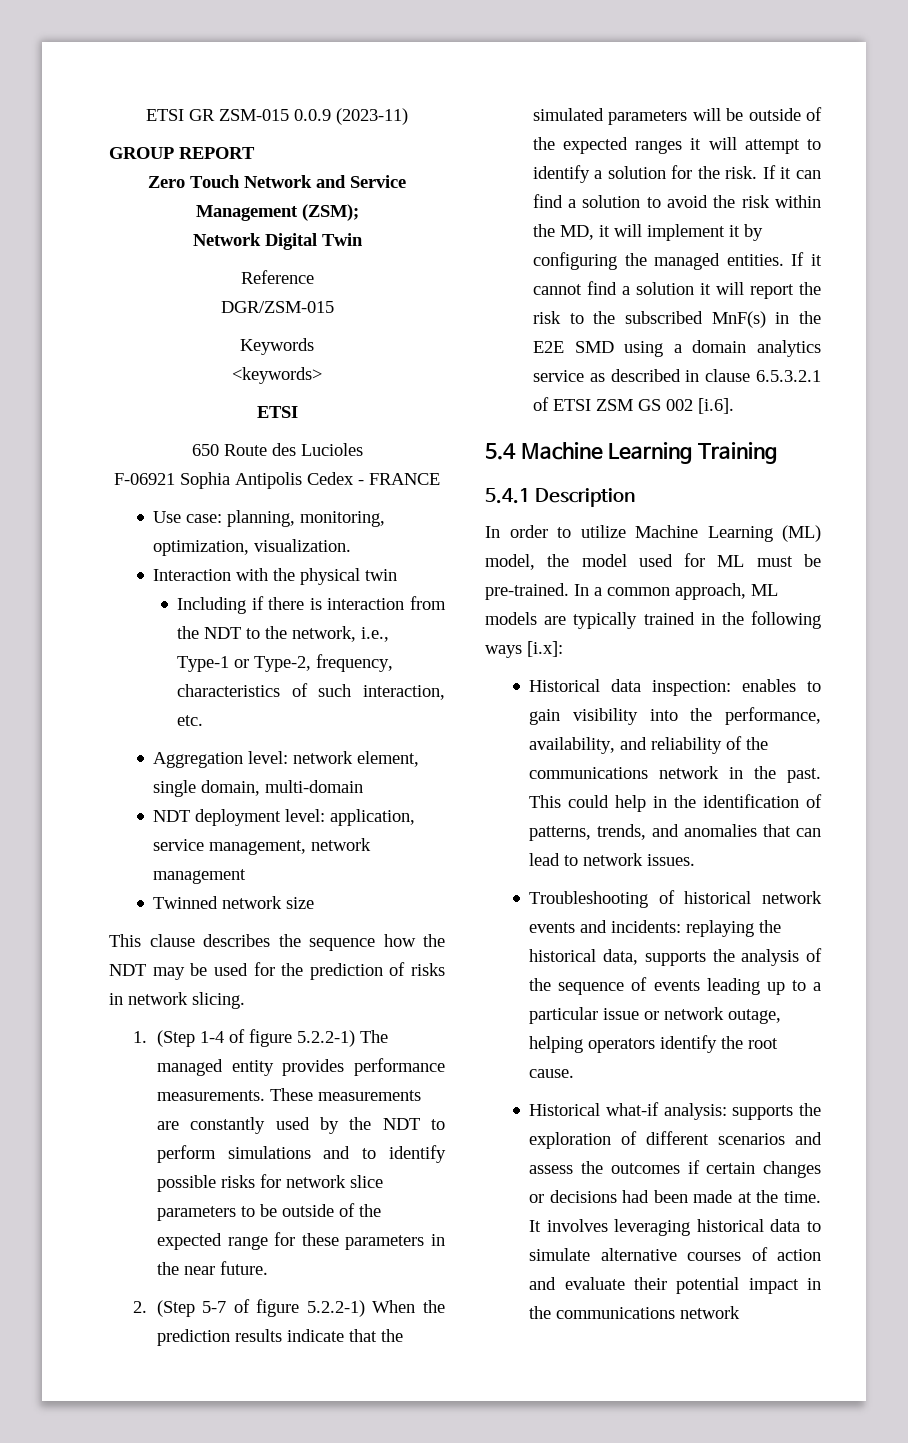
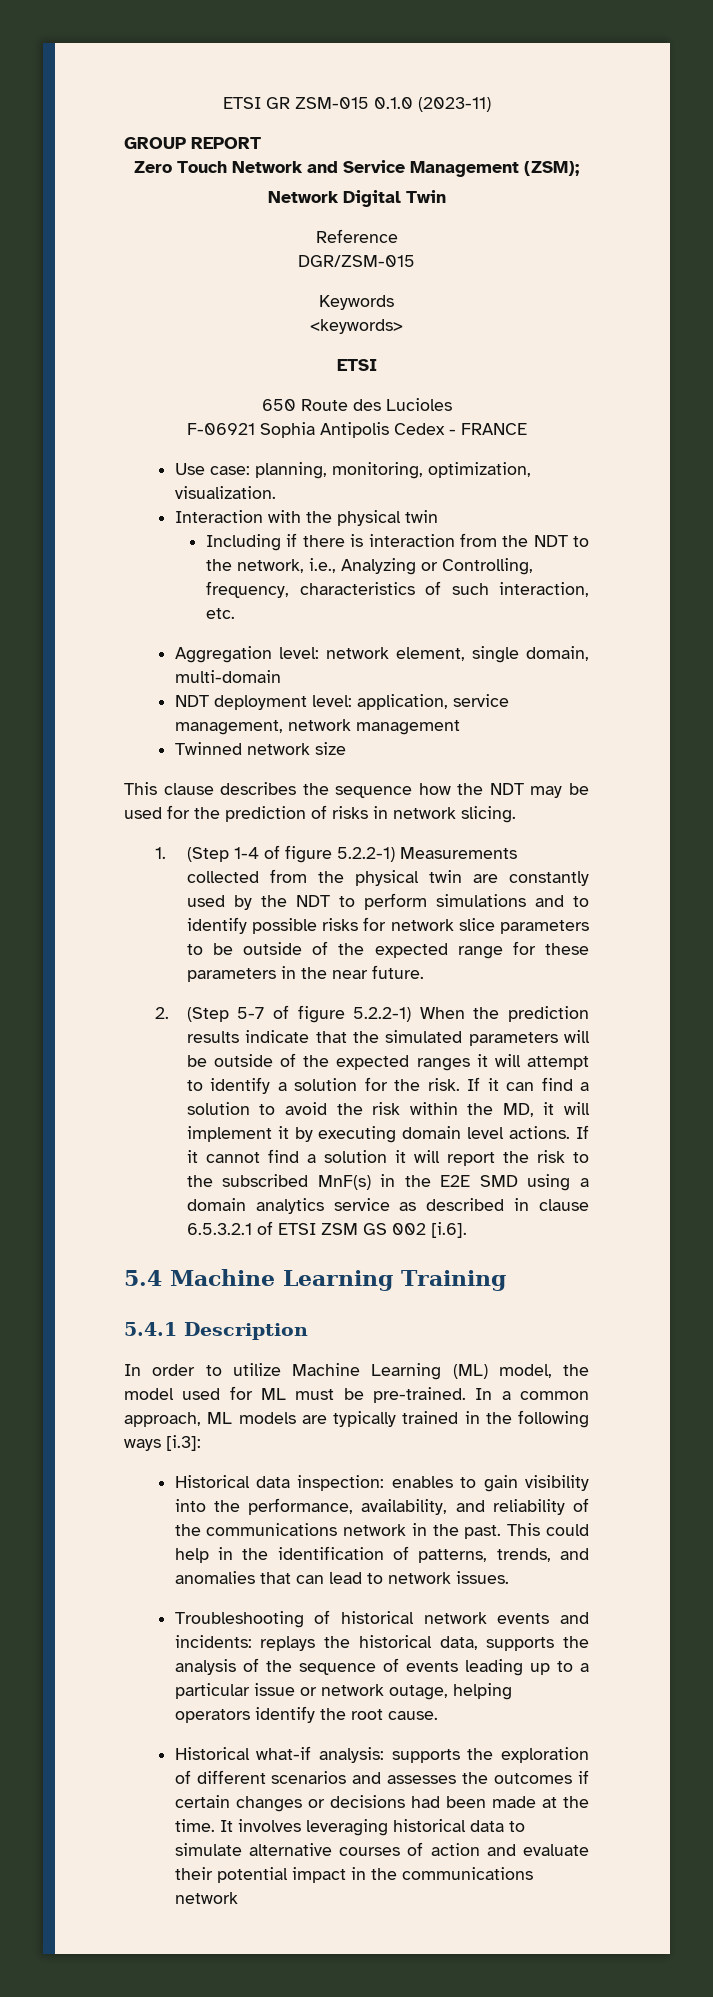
- ETSI GR ZSM-015 0.0.9 (2023-11)
+ ETSI GR ZSM-015 0.1.0 (2023-11)
- Including if there is interaction from the NDT to the network, i.e., Type-1 or Type-2, frequency, characteristics of such interaction, etc.
+ Including if there is interaction from the NDT to the network, i.e., Analyzing or Controlling, frequency, characteristics of such interaction, etc.
- 1. (Step 1-4 of figure 5.2.2-1) The managed entity provides performance measurements. These measurements are constantly used by the NDT to perform simulations and to identify possible risks for network slice parameters to be outside of the expected range for these parameters in the near future.
+ 1. (Step 1-4 of figure 5.2.2-1) Measurements collected from the physical twin are constantly used by the NDT to perform simulations and to identify possible risks for network slice parameters to be outside of the expected range for these parameters in the near future.
- If it can find a solution to avoid the risk within the MD, it will implement it by configuring the managed entities.
+ If it can find a solution to avoid the risk within the MD, it will implement it by executing domain level actions.
- In a common approach, ML models are typically trained in the following ways [i.x]:
+ In a common approach, ML models are typically trained in the following ways [i.3]:
- Troubleshooting of historical network events and incidents: replaying the historical data, supports the analysis of the sequence of events leading up to a particular issue or network outage, helping operators identify the root cause.
+ Troubleshooting of historical network events and incidents: replays the historical data, supports the analysis of the sequence of events leading up to a particular issue or network outage, helping operators identify the root cause.
- Historical what-if analysis: supports the exploration of different scenarios and assess the outcomes if certain changes or decisions had been made at the time.
+ Historical what-if analysis: supports the exploration of different scenarios and assesses the outcomes if certain changes or decisions had been made at the time.

